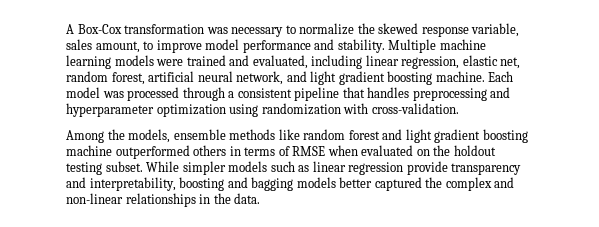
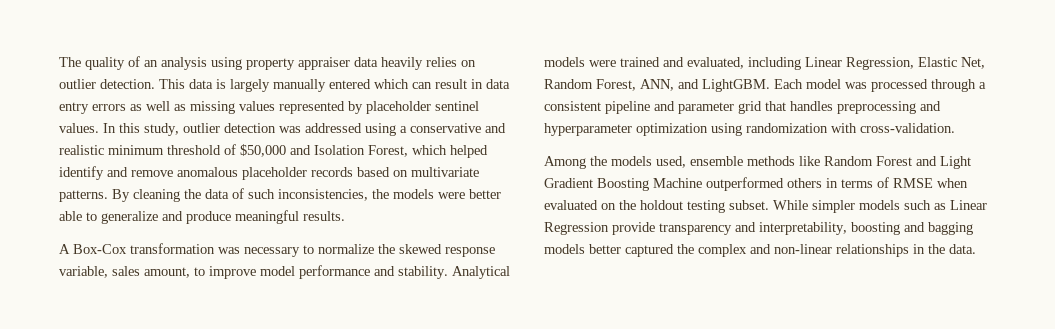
+ The quality of an analysis using property appraiser data heavily relies on outlier detection. This data is largely manually entered which can result in data entry errors as well as missing values represented by placeholder sentinel values. In this study, outlier detection was addressed using a conservative and realistic minimum threshold of $50,000 and Isolation Forest, which helped identify and remove anomalous placeholder records based on multivariate patterns. By cleaning the data of such inconsistencies, the models were better able to generalize and produce meaningful results.
- Multiple machine learning models were trained and evaluated, including linear regression, elastic net, random forest, artificial neural network, and light gradient boosting machine.
+ Analytical models were trained and evaluated, including Linear Regression, Elastic Net, Random Forest, ANN, and LightGBM.
- Each model was processed through a consistent pipeline that handles preprocessing and hyperparameter optimization using randomization with cross-validation.
+ Each model was processed through a consistent pipeline and parameter grid that handles preprocessing and hyperparameter optimization using randomization with cross-validation.
- Among the models, ensemble methods like random forest and light gradient boosting machine outperformed others in terms of RMSE when evaluated on the holdout testing subset.
+ Among the models used, ensemble methods like Random Forest and Light Gradient Boosting Machine outperformed others in terms of RMSE when evaluated on the holdout testing subset.
- While simpler models such as linear regression provide transparency and interpretability, boosting and bagging models better captured the complex and non-linear relationships in the data.
+ While simpler models such as Linear Regression provide transparency and interpretability, boosting and bagging models better captured the complex and non-linear relationships in the data.

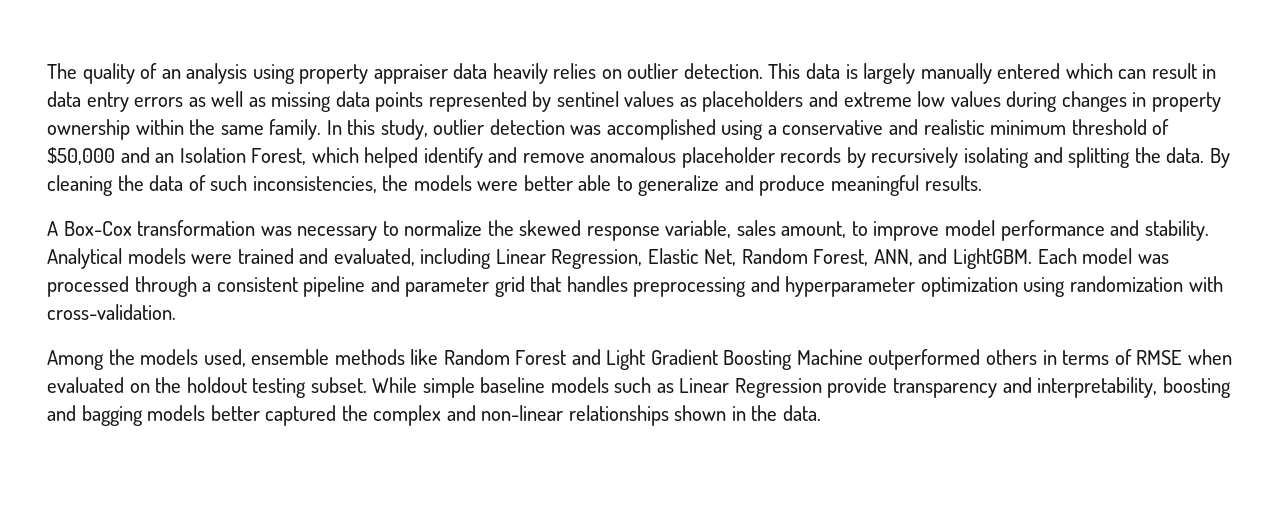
- This data is largely manually entered which can result in data entry errors as well as missing values represented by placeholder sentinel values.
+ This data is largely manually entered which can result in data entry errors as well as missing data points represented by sentinel values as placeholders and extreme low values during changes in property ownership within the same family.
- In this study, outlier detection was addressed using a conservative and realistic minimum threshold of $50,000 and Isolation Forest, which helped identify and remove anomalous placeholder records based on multivariate patterns.
+ In this study, outlier detection was accomplished using a conservative and realistic minimum threshold of $50,000 and an Isolation Forest, which helped identify and remove anomalous placeholder records by recursively isolating and splitting the data.
- While simpler models such as Linear Regression provide transparency and interpretability, boosting and bagging models better captured the complex and non-linear relationships in the data.
+ While simple baseline models such as Linear Regression provide transparency and interpretability, boosting and bagging models better captured the complex and non-linear relationships shown in the data.

